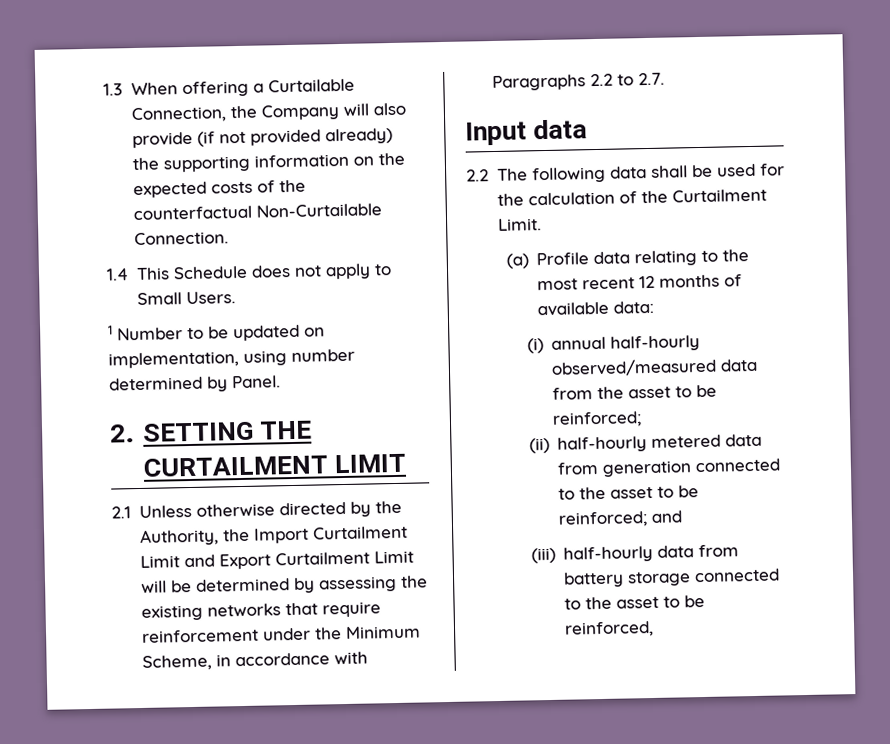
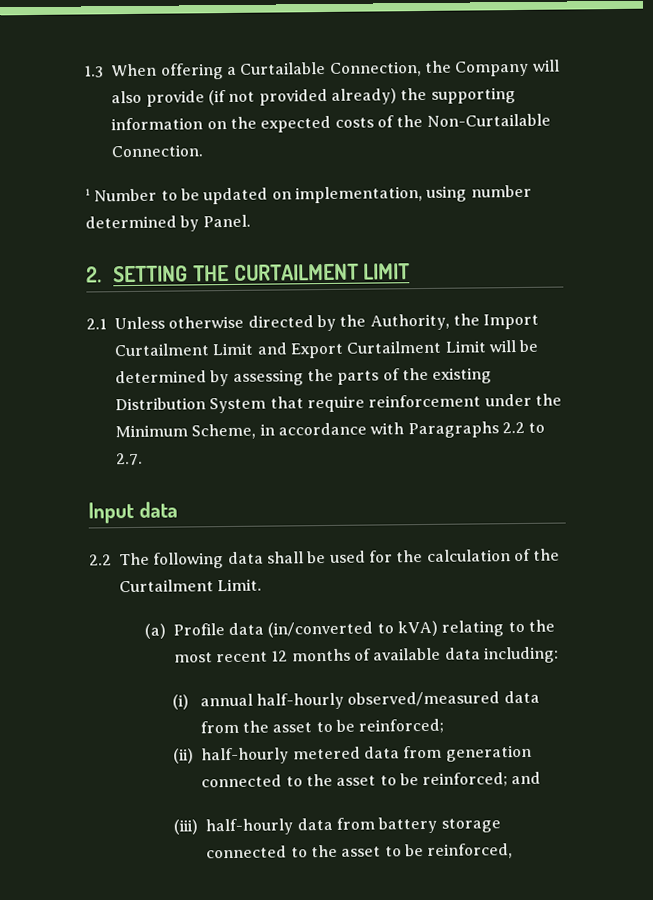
- 1.3 When offering a Curtailable Connection, the Company will also provide (if not provided already) the supporting information on the expected costs of the counterfactual Non-Curtailable Connection.
+ 1.3 When offering a Curtailable Connection, the Company will also provide (if not provided already) the supporting information on the expected costs of the Non-Curtailable Connection.
- 1.4 This Schedule does not apply to Small Users.
- 2.1 Unless otherwise directed by the Authority, the Import Curtailment Limit and Export Curtailment Limit will be determined by assessing the existing networks that require reinforcement under the Minimum Scheme, in accordance with Paragraphs 2.2 to 2.7.
+ 2.1 Unless otherwise directed by the Authority, the Import Curtailment Limit and Export Curtailment Limit will be determined by assessing the parts of the existing Distribution System that require reinforcement under the Minimum Scheme, in accordance with Paragraphs 2.2 to 2.7.
- (a) Profile data relating to the most recent 12 months of available data:
+ (a) Profile data (in/converted to kVA) relating to the most recent 12 months of available data including:

